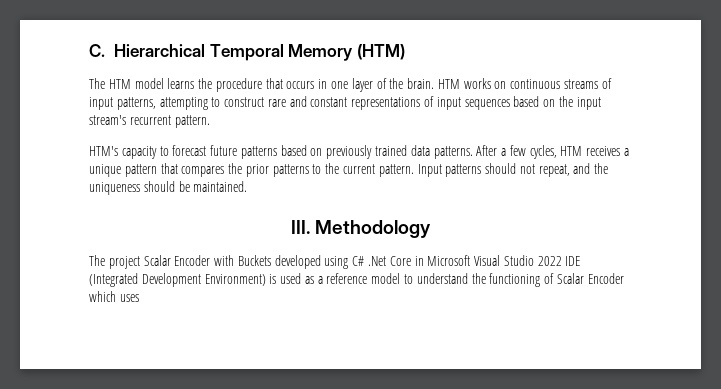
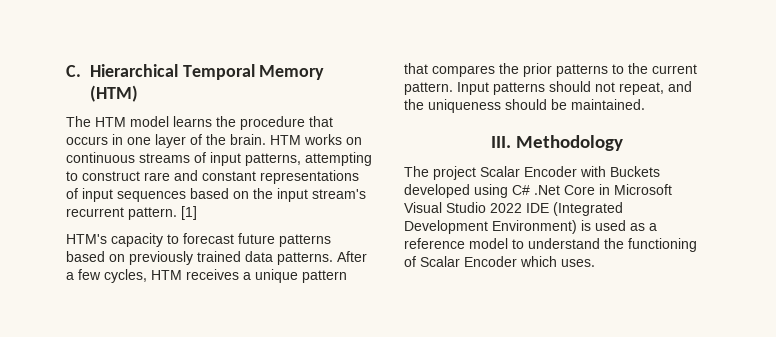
+ [1]
- The project Scalar Encoder with Buckets developed using C# .Net Core in Microsoft Visual Studio 2022 IDE (Integrated Development Environment) is used as a reference model to understand the functioning of Scalar Encoder which uses
+ The project Scalar Encoder with Buckets developed using C# .Net Core in Microsoft Visual Studio 2022 IDE (Integrated Development Environment) is used as a reference model to understand the functioning of Scalar Encoder which uses.

